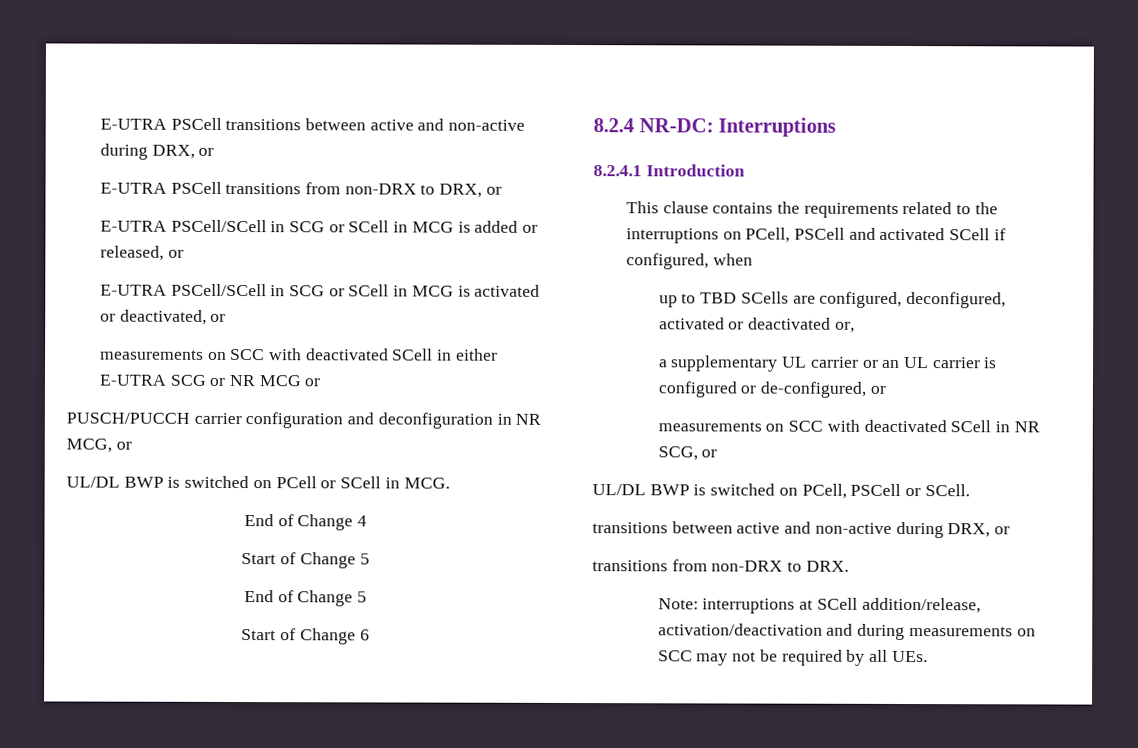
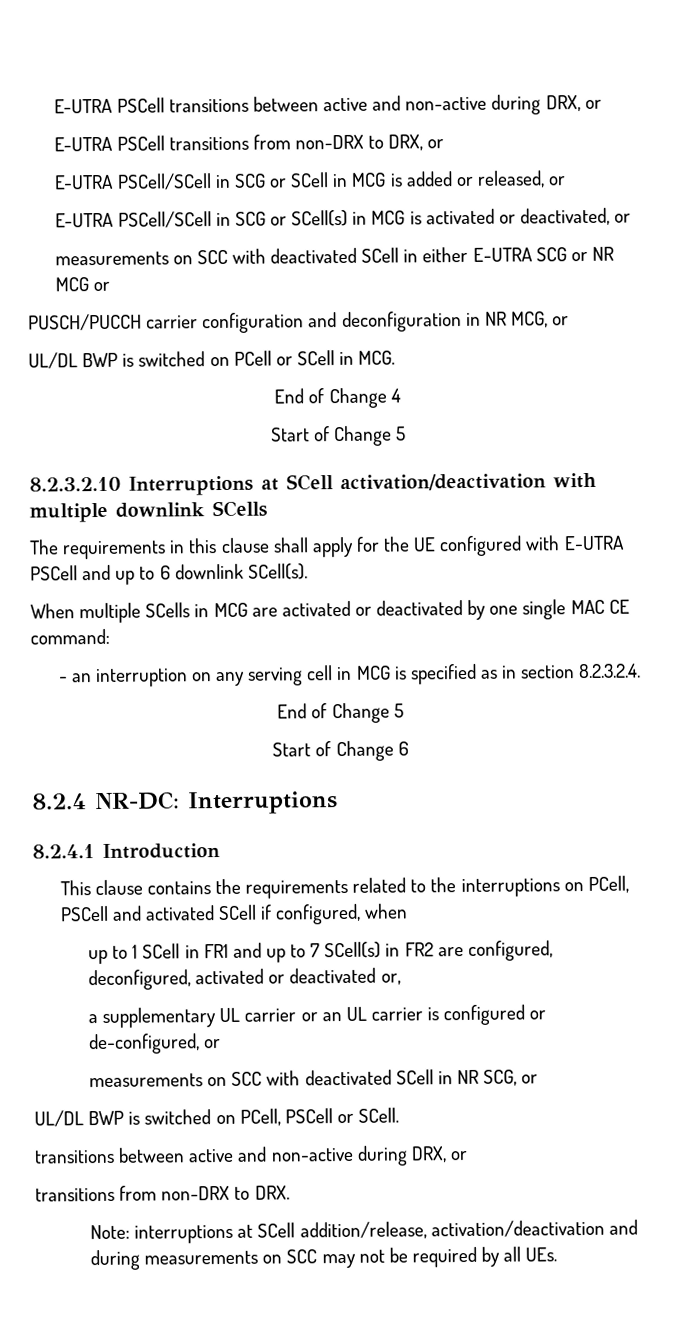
- E-UTRA PSCell/SCell in SCG or SCell in MCG is activated or deactivated, or
+ E-UTRA PSCell/SCell in SCG or SCell(s) in MCG is activated or deactivated, or
+ 8.2.3.2.10 Interruptions at SCell activation/deactivation with multiple downlink SCells
+ The requirements in this clause shall apply for the UE configured with E-UTRA PSCell and up to 6 downlink SCell(s).
+ When multiple SCells in MCG are activated or deactivated by one single MAC CE command:
+ - an interruption on any serving cell in MCG is specified as in section 8.2.3.2.4.
- up to TBD SCells are configured, deconfigured, activated or deactivated or,
+ up to 1 SCell in FR1 and up to 7 SCell(s) in FR2 are configured, deconfigured, activated or deactivated or,

